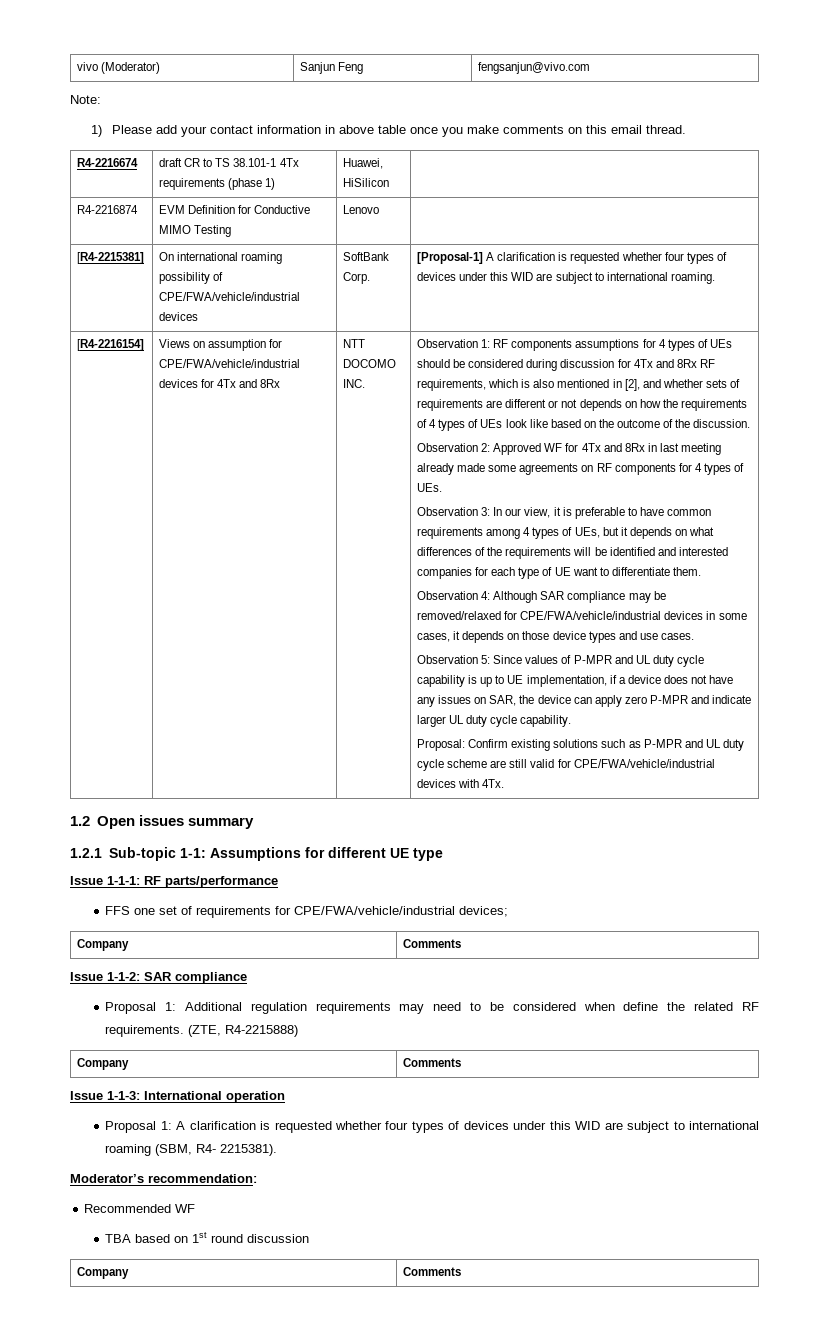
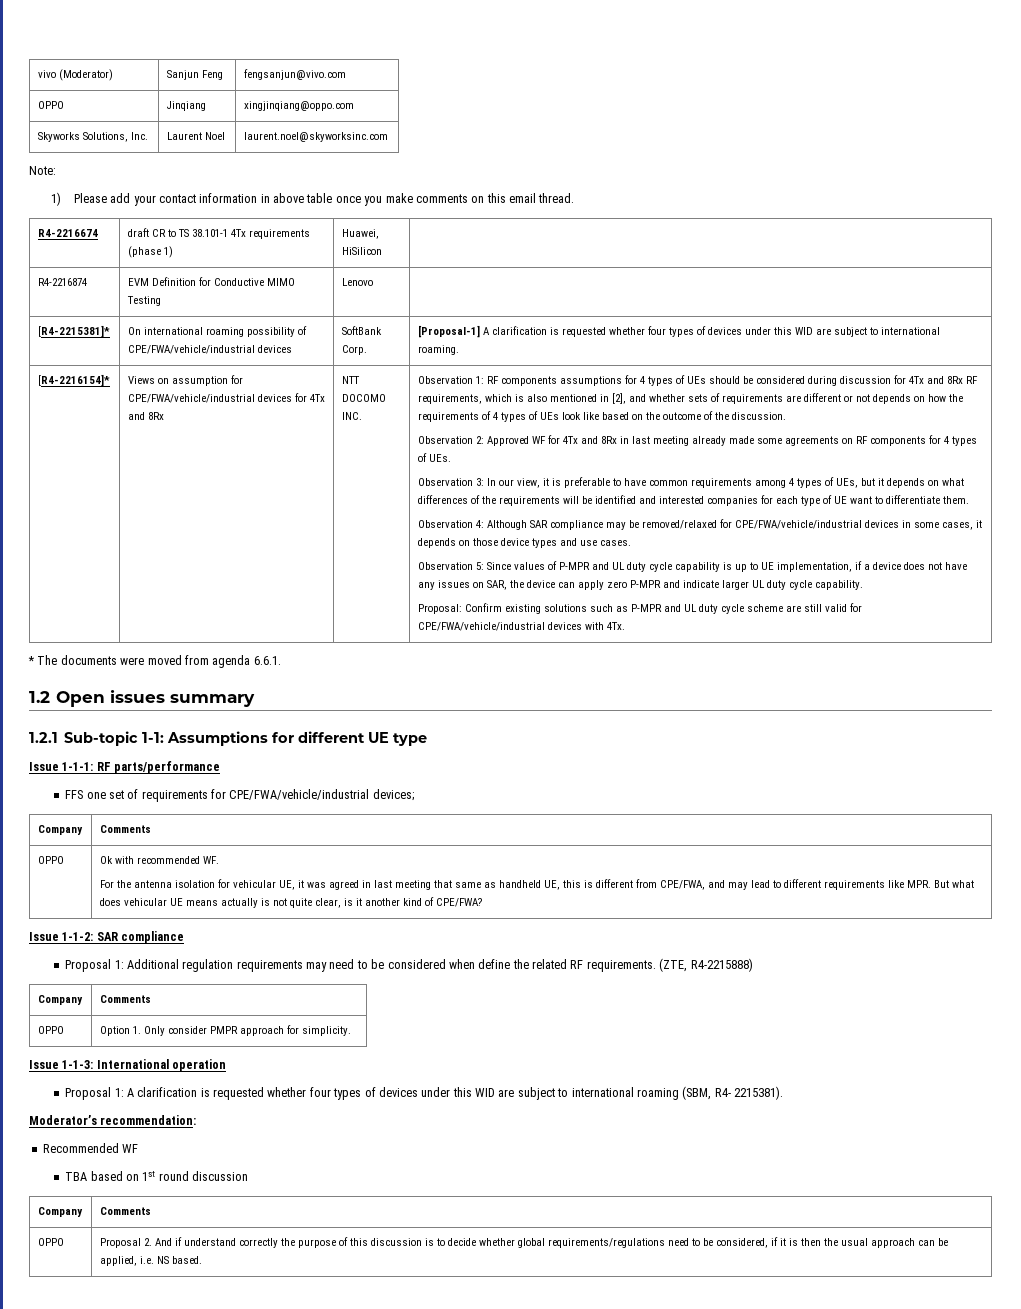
+ OPPO | Jinqiang | xingjinqiang@oppo.com
+ Skyworks Solutions, Inc. | Laurent Noel | laurent.noel@skyworksinc.com
- [R4-2215381] | On international roaming possibility of CPE/FWA/vehicle/industrial devices | SoftBank Corp. | [Proposal-1] A clarification is requested whether four types of devices under this WID are subject to international roaming.
+ [R4-2215381]* | On international roaming possibility of CPE/FWA/vehicle/industrial devices | SoftBank Corp. | [Proposal-1] A clarification is requested whether four types of devices under this WID are subject to international roaming.
- [R4-2216154]
+ [R4-2216154]*
+ * The documents were moved from agenda 6.6.1.
+ OPPO | Ok with recommended WF.
+ For the antenna isolation for vehicular UE, it was agreed in last meeting that same as handheld UE, this is different from CPE/FWA, and may lead to different requirements like MPR. But what does vehicular UE means actually is not quite clear, is it another kind of CPE/FWA?
+ OPPO | Option 1. Only consider PMPR approach for simplicity.
+ OPPO | Proposal 2. And if understand correctly the purpose of this discussion is to decide whether global requirements/regulations need to be considered, if it is then the usual approach can be applied, i.e. NS based.

